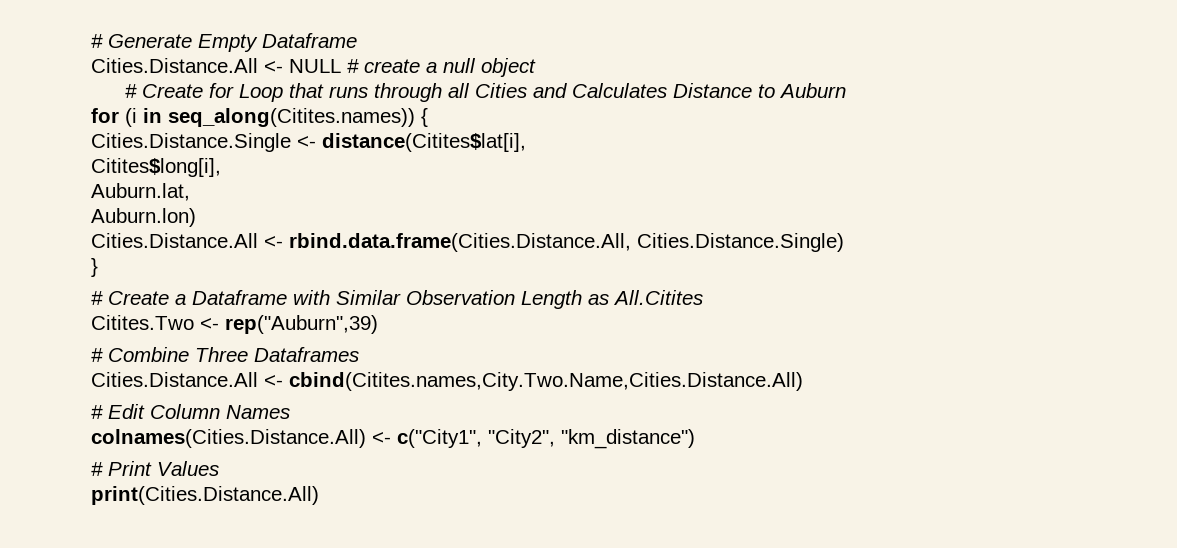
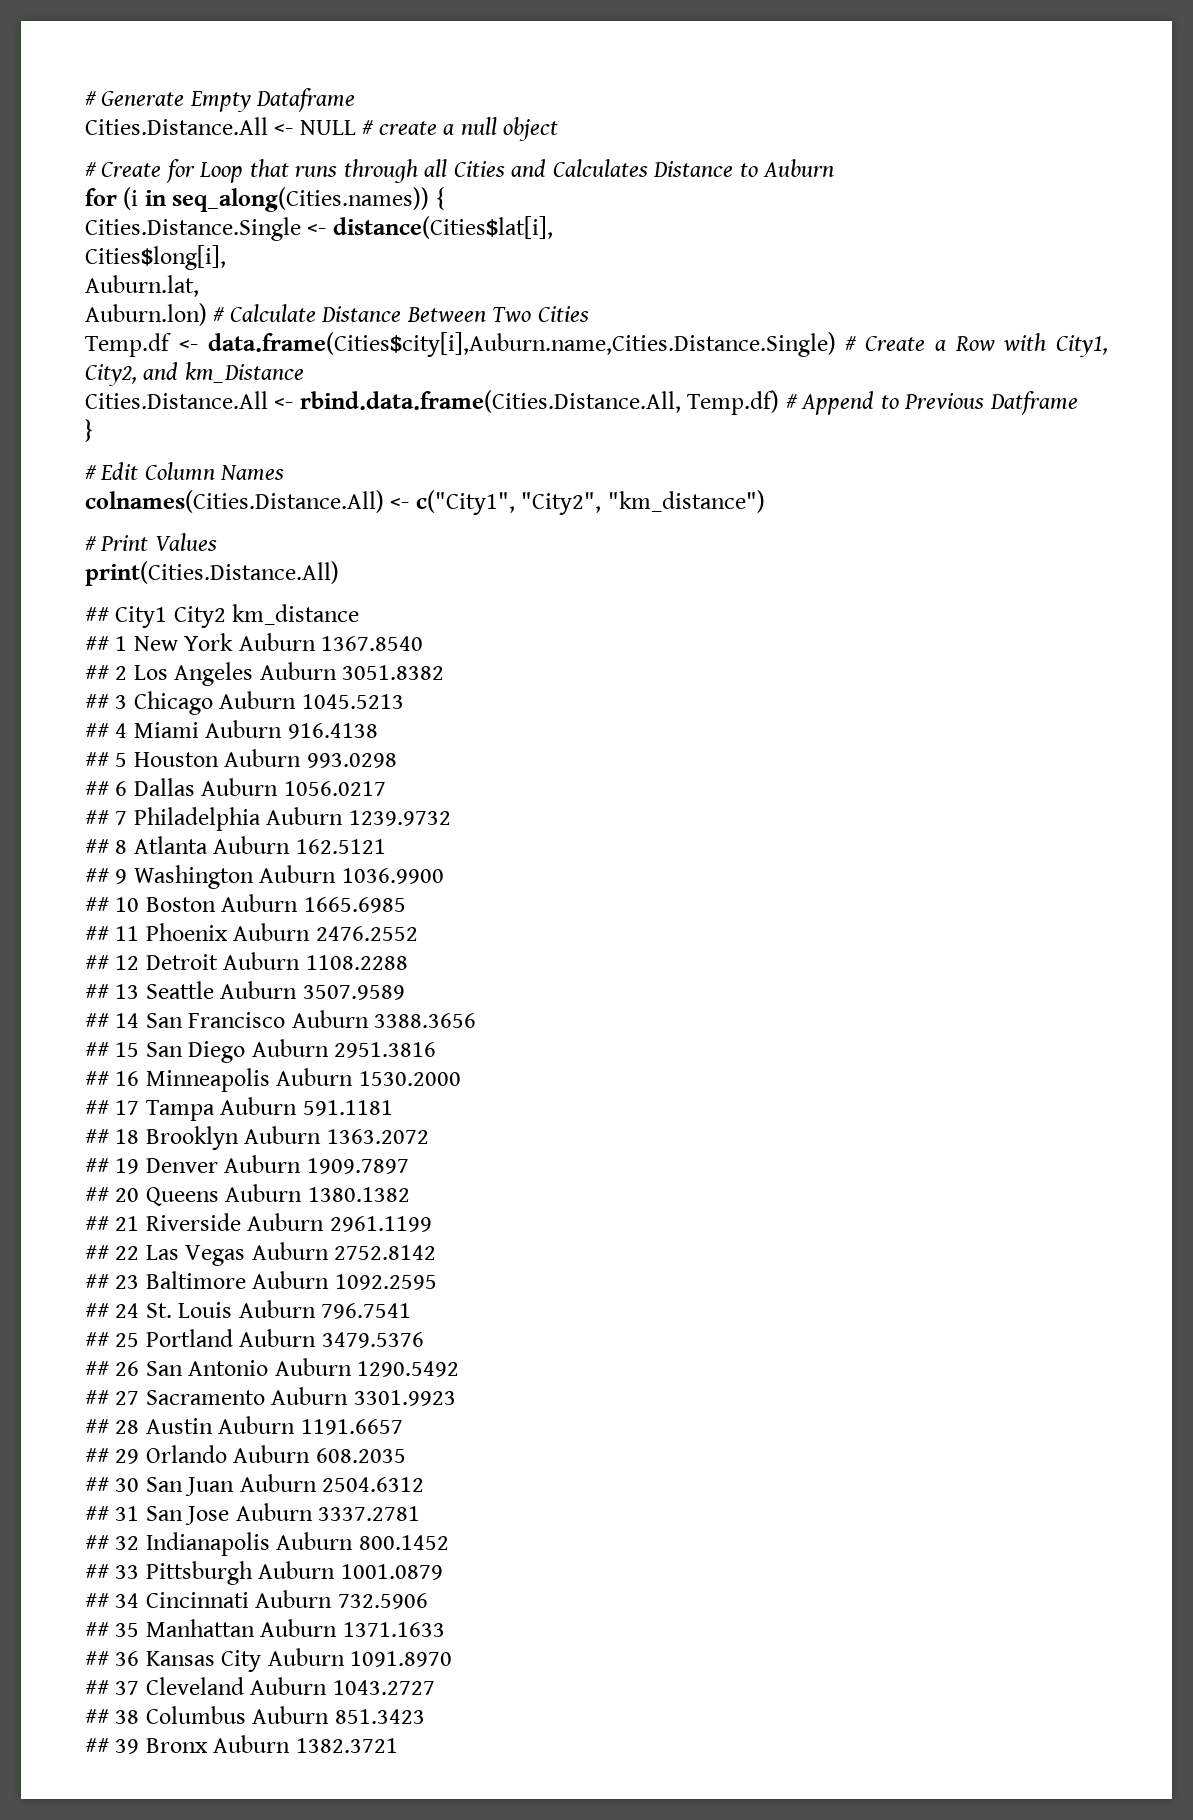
- for (i in seq_along(Citites.names)) {
+ for (i in seq_along(Cities.names)) {
- Cities.Distance.Single <- distance(Citites$lat[i],
- Citites$long[i],
+ Cities.Distance.Single <- distance(Cities$lat[i],
+ Cities$long[i],
- Auburn.lon)
- Cities.Distance.All <- rbind.data.frame(Cities.Distance.All, Cities.Distance.Single)
+ Auburn.lon) # Calculate Distance Between Two Cities
+ Temp.df <- data.frame(Cities$city[i],Auburn.name,Cities.Distance.Single) # Create a Row with City1, City2, and km_Distance
+ Cities.Distance.All <- rbind.data.frame(Cities.Distance.All, Temp.df) # Append to Previous Datframe
  }
- # Create a Dataframe with Similar Observation Length as All.Citites
- Citites.Two <- rep("Auburn",39)
- # Combine Three Dataframes
- Cities.Distance.All <- cbind(Citites.names,City.Two.Name,Cities.Distance.All)
+ ## City1 City2 km_distance
+ ## 1 New York Auburn 1367.8540
+ ## 2 Los Angeles Auburn 3051.8382
+ ## 3 Chicago Auburn 1045.5213
+ ## 4 Miami Auburn 916.4138
+ ## 5 Houston Auburn 993.0298
+ ## 6 Dallas Auburn 1056.0217
+ ## 7 Philadelphia Auburn 1239.9732
+ ## 8 Atlanta Auburn 162.5121
+ ## 9 Washington Auburn 1036.9900
+ ## 10 Boston Auburn 1665.6985
+ ## 11 Phoenix Auburn 2476.2552
+ ## 12 Detroit Auburn 1108.2288
+ ## 13 Seattle Auburn 3507.9589
+ ## 14 San Francisco Auburn 3388.3656
+ ## 15 San Diego Auburn 2951.3816
+ ## 16 Minneapolis Auburn 1530.2000
+ ## 17 Tampa Auburn 591.1181
+ ## 18 Brooklyn Auburn 1363.2072
+ ## 19 Denver Auburn 1909.7897
+ ## 20 Queens Auburn 1380.1382
+ ## 21 Riverside Auburn 2961.1199
+ ## 22 Las Vegas Auburn 2752.8142
+ ## 23 Baltimore Auburn 1092.2595
+ ## 24 St. Louis Auburn 796.7541
+ ## 25 Portland Auburn 3479.5376
+ ## 26 San Antonio Auburn 1290.5492
+ ## 27 Sacramento Auburn 3301.9923
+ ## 28 Austin Auburn 1191.6657
+ ## 29 Orlando Auburn 608.2035
+ ## 30 San Juan Auburn 2504.6312
+ ## 31 San Jose Auburn 3337.2781
+ ## 32 Indianapolis Auburn 800.1452
+ ## 33 Pittsburgh Auburn 1001.0879
+ ## 34 Cincinnati Auburn 732.5906
+ ## 35 Manhattan Auburn 1371.1633
+ ## 36 Kansas City Auburn 1091.8970
+ ## 37 Cleveland Auburn 1043.2727
+ ## 38 Columbus Auburn 851.3423
+ ## 39 Bronx Auburn 1382.3721

